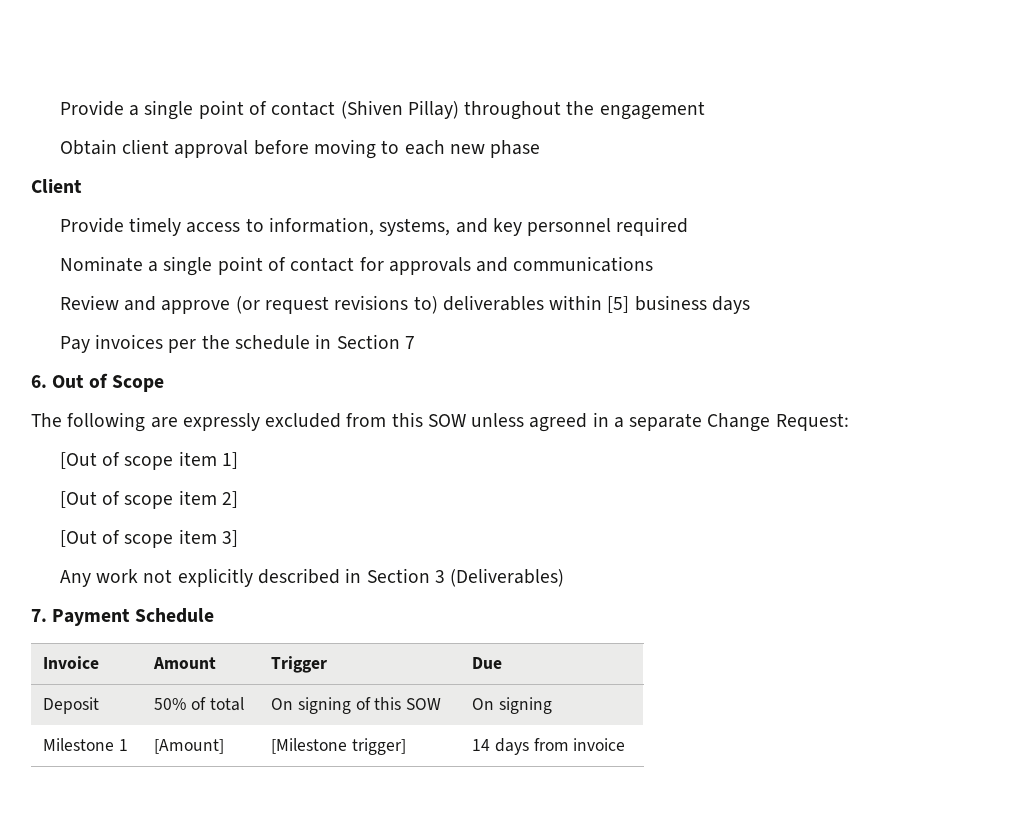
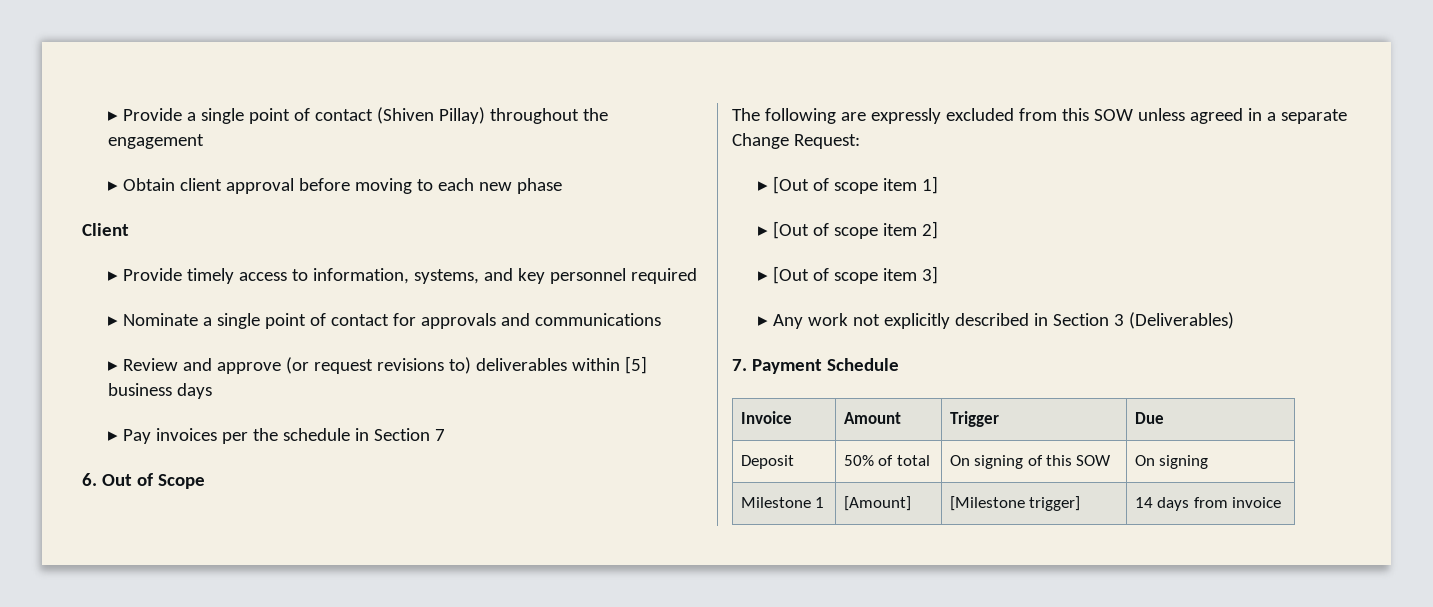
- Provide a single point of contact (Shiven Pillay) throughout the engagement
+ ▸ Provide a single point of contact (Shiven Pillay) throughout the engagement
- Obtain client approval before moving to each new phase
+ ▸ Obtain client approval before moving to each new phase
- Provide timely access to information, systems, and key personnel required
+ ▸ Provide timely access to information, systems, and key personnel required
- Nominate a single point of contact for approvals and communications
+ ▸ Nominate a single point of contact for approvals and communications
- Review and approve (or request revisions to) deliverables within [5] business days
+ ▸ Review and approve (or request revisions to) deliverables within [5] business days
- Pay invoices per the schedule in Section 7
+ ▸ Pay invoices per the schedule in Section 7
- [Out of scope item 1]
+ ▸ [Out of scope item 1]
- [Out of scope item 2]
+ ▸ [Out of scope item 2]
- [Out of scope item 3]
+ ▸ [Out of scope item 3]
- Any work not explicitly described in Section 3 (Deliverables)
+ ▸ Any work not explicitly described in Section 3 (Deliverables)

